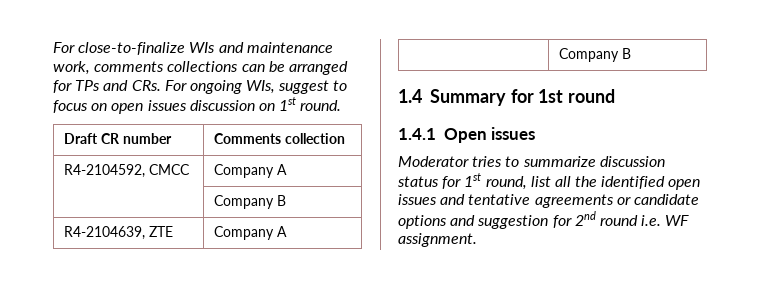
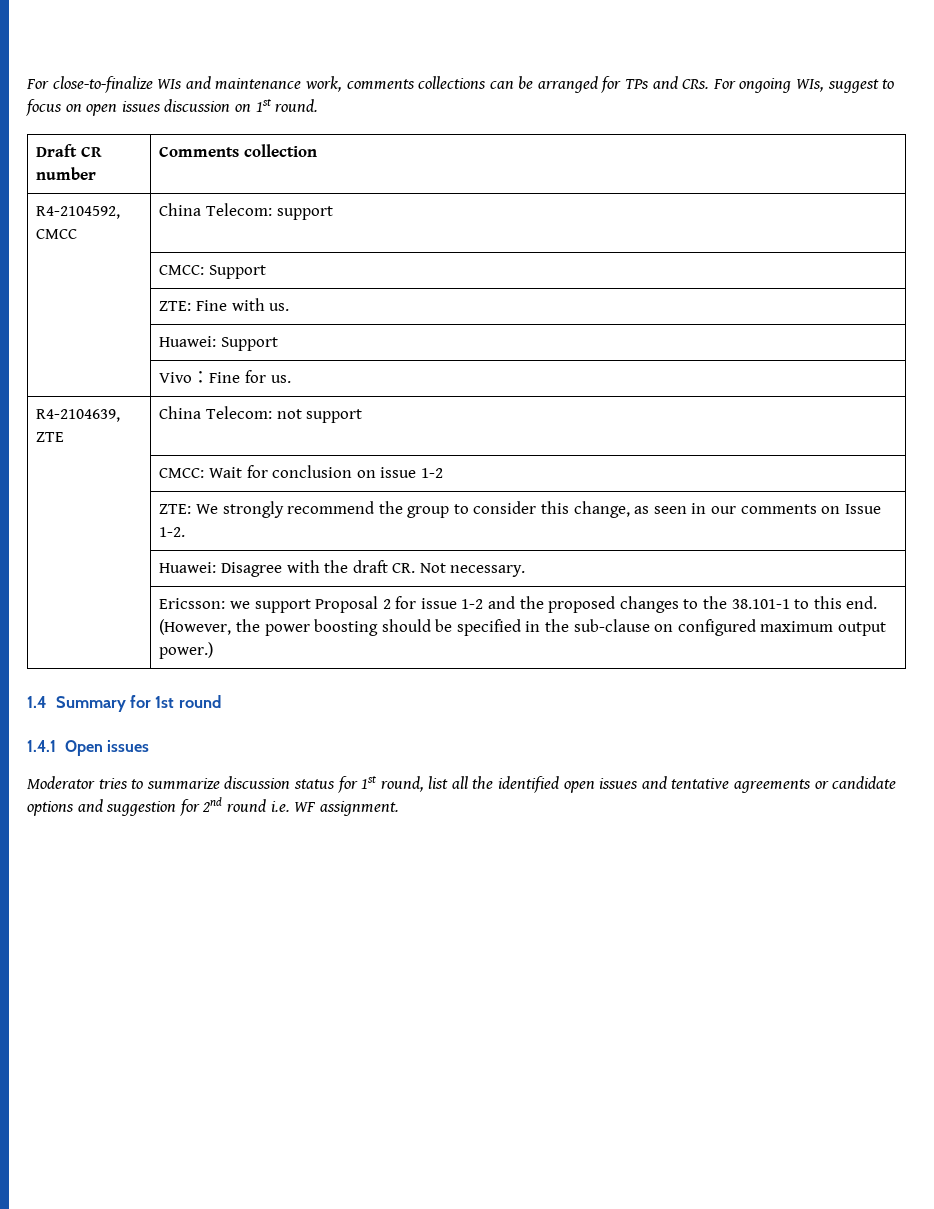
- R4-2104592, CMCC | Company A
- | Company B
- R4-2104639, ZTE | Company A
- | Company B
+ R4-2104592, CMCC | China Telecom: support
+ | CMCC: Support
+ | ZTE: Fine with us.
+ | Huawei: Support
+ | Vivo：Fine for us.
+ R4-2104639, ZTE | China Telecom: not support
+ | CMCC: Wait for conclusion on issue 1-2
+ | ZTE: We strongly recommend the group to consider this change, as seen in our comments on Issue 1-2.
+ | Huawei: Disagree with the draft CR. Not necessary.
+ | Ericsson: we support Proposal 2 for issue 1-2 and the proposed changes to the 38.101-1 to this end. (However, the power boosting should be specified in the sub-clause on configured maximum output power.)

